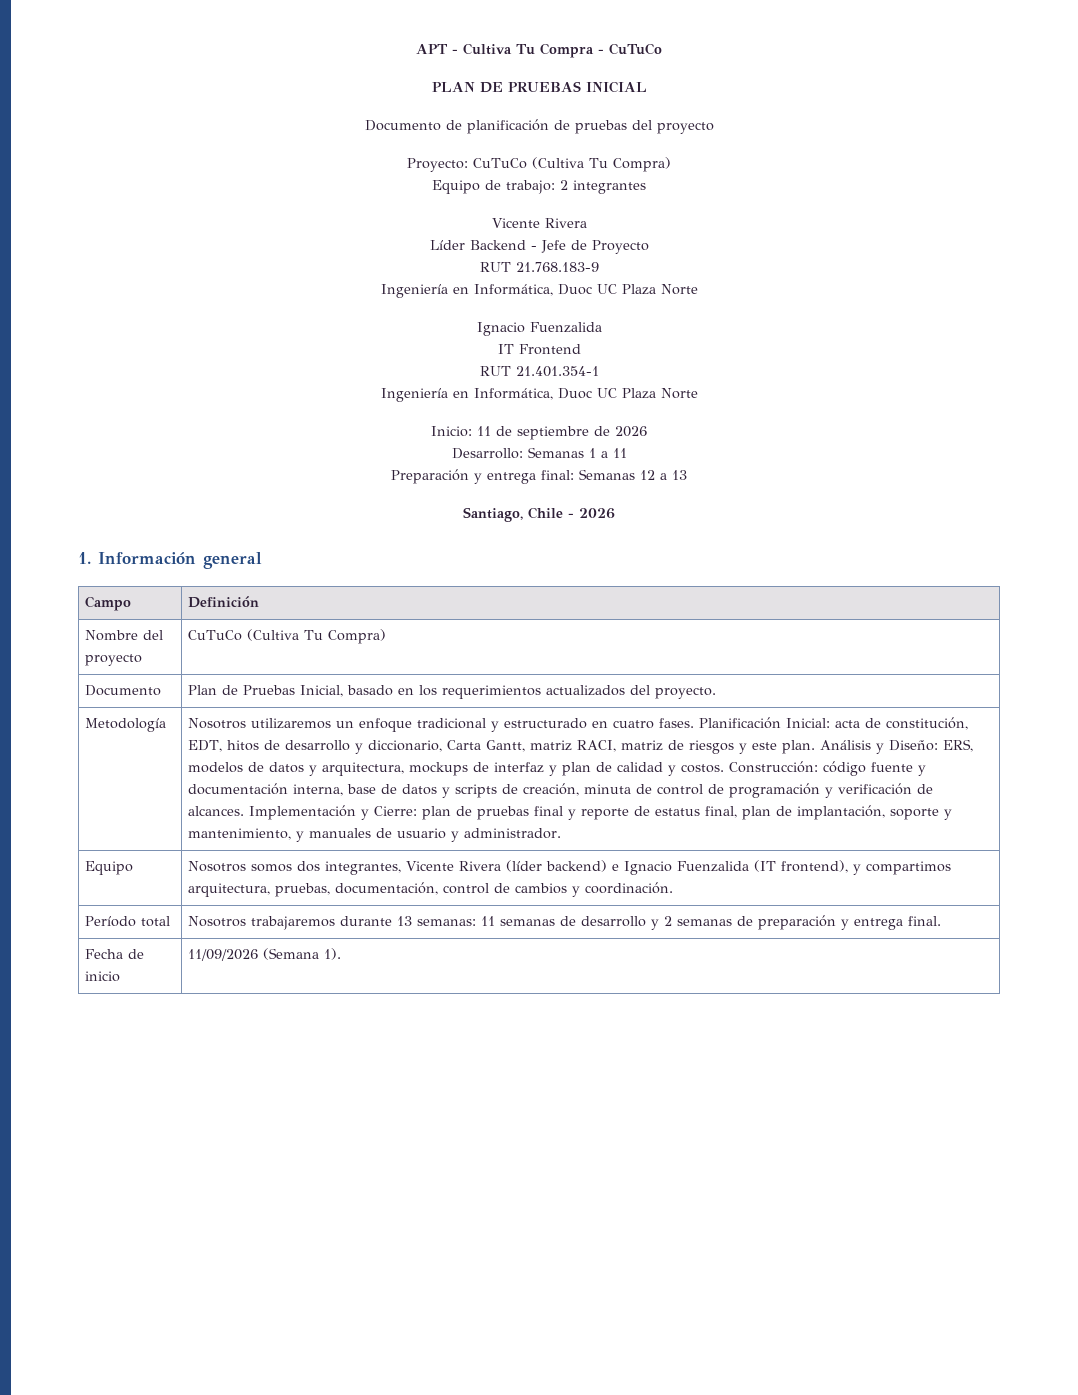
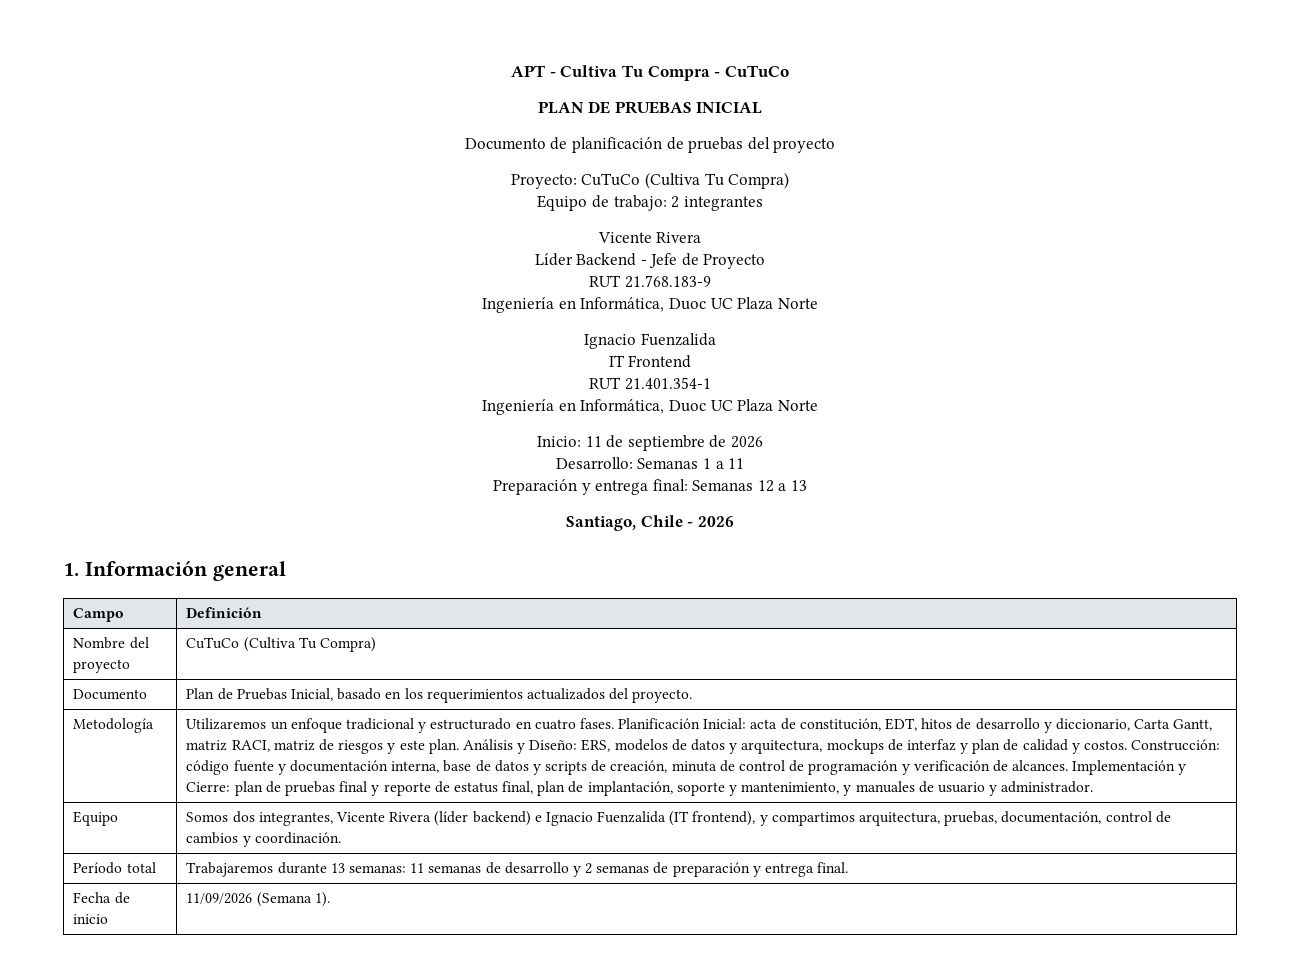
- Nosotros utilizaremos un enfoque tradicional y estructurado en cuatro fases.
+ Utilizaremos un enfoque tradicional y estructurado en cuatro fases.
- Equipo | Nosotros somos dos integrantes, Vicente Rivera (líder backend) e Ignacio Fuenzalida (IT frontend), y compartimos arquitectura, pruebas, documentación, control de cambios y coordinación.
+ Equipo | Somos dos integrantes, Vicente Rivera (líder backend) e Ignacio Fuenzalida (IT frontend), y compartimos arquitectura, pruebas, documentación, control de cambios y coordinación.
- Período total | Nosotros trabajaremos durante 13 semanas: 11 semanas de desarrollo y 2 semanas de preparación y entrega final.
+ Período total | Trabajaremos durante 13 semanas: 11 semanas de desarrollo y 2 semanas de preparación y entrega final.

